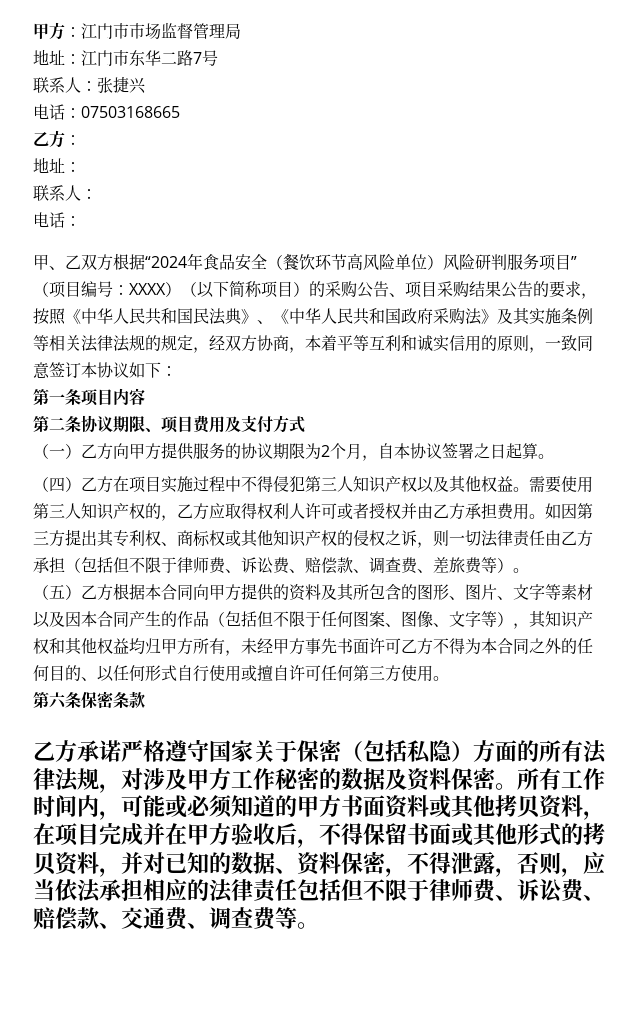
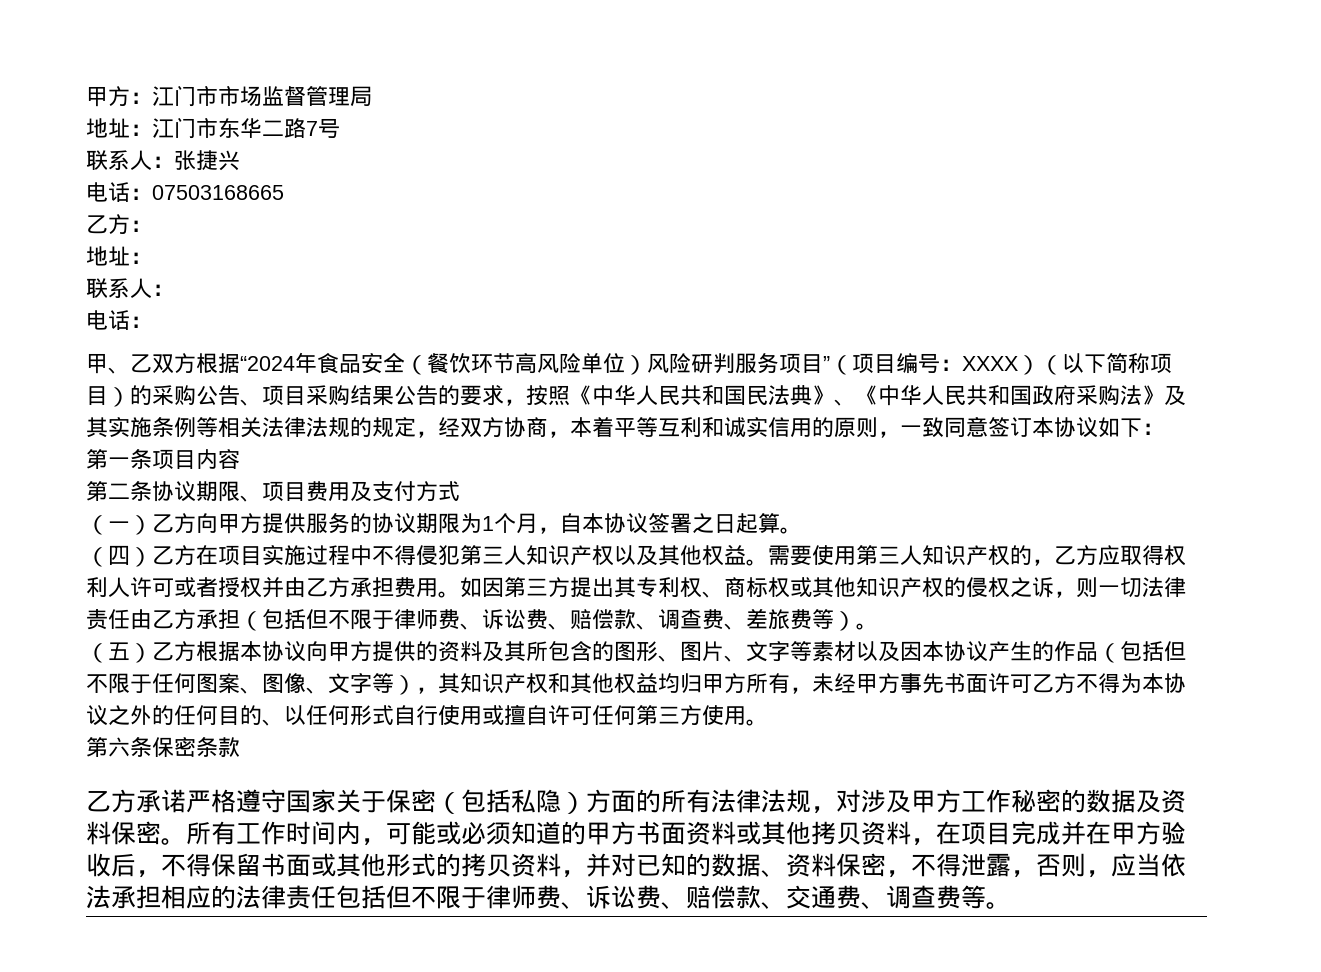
- （一）乙方向甲方提供服务的协议期限为2个月，自本协议签署之日起算。
+ （一）乙方向甲方提供服务的协议期限为1个月，自本协议签署之日起算。
- （五）乙方根据本合同向甲方提供的资料及其所包含的图形、图片、文字等素材以及因本合同产生的作品（包括但不限于任何图案、图像、文字等），其知识产权和其他权益均归甲方所有，未经甲方事先书面许可乙方不得为本合同之外的任何目的、以任何形式自行使用或擅自许可任何第三方使用。
+ （五）乙方根据本协议向甲方提供的资料及其所包含的图形、图片、文字等素材以及因本协议产生的作品（包括但不限于任何图案、图像、文字等），其知识产权和其他权益均归甲方所有，未经甲方事先书面许可乙方不得为本协议之外的任何目的、以任何形式自行使用或擅自许可任何第三方使用。

